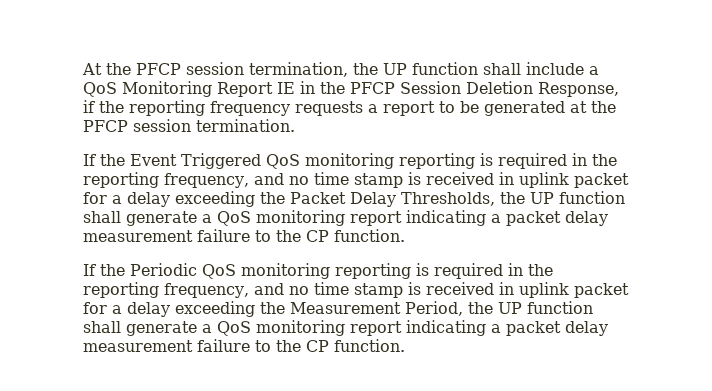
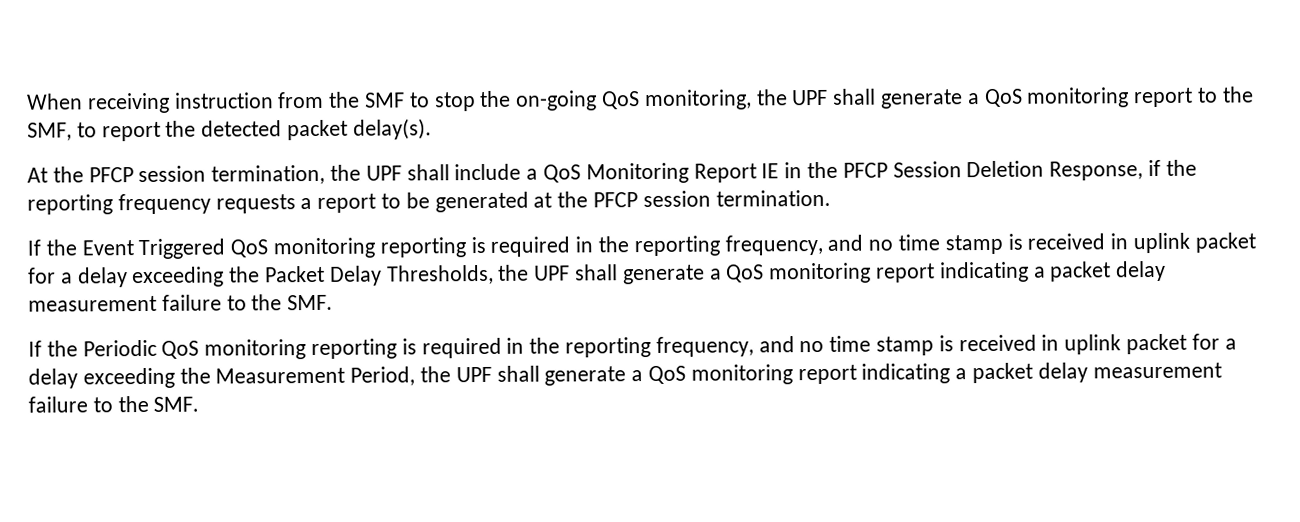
+ When receiving instruction from the SMF to stop the on-going QoS monitoring, the UPF shall generate a QoS monitoring report to the SMF, to report the detected packet delay(s).
- At the PFCP session termination, the UP function shall include a QoS Monitoring Report IE in the PFCP Session Deletion Response, if the reporting frequency requests a report to be generated at the PFCP session termination.
+ At the PFCP session termination, the UPF shall include a QoS Monitoring Report IE in the PFCP Session Deletion Response, if the reporting frequency requests a report to be generated at the PFCP session termination.
- If the Event Triggered QoS monitoring reporting is required in the reporting frequency, and no time stamp is received in uplink packet for a delay exceeding the Packet Delay Thresholds, the UP function shall generate a QoS monitoring report indicating a packet delay measurement failure to the CP function.
+ If the Event Triggered QoS monitoring reporting is required in the reporting frequency, and no time stamp is received in uplink packet for a delay exceeding the Packet Delay Thresholds, the UPF shall generate a QoS monitoring report indicating a packet delay measurement failure to the SMF.
- If the Periodic QoS monitoring reporting is required in the reporting frequency, and no time stamp is received in uplink packet for a delay exceeding the Measurement Period, the UP function shall generate a QoS monitoring report indicating a packet delay measurement failure to the CP function.
+ If the Periodic QoS monitoring reporting is required in the reporting frequency, and no time stamp is received in uplink packet for a delay exceeding the Measurement Period, the UPF shall generate a QoS monitoring report indicating a packet delay measurement failure to the SMF.

